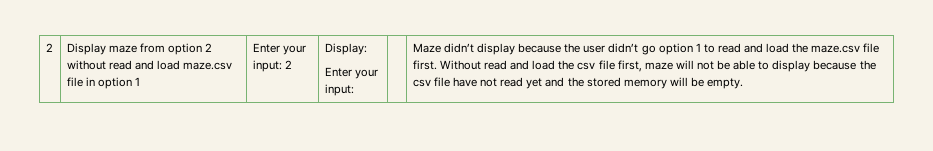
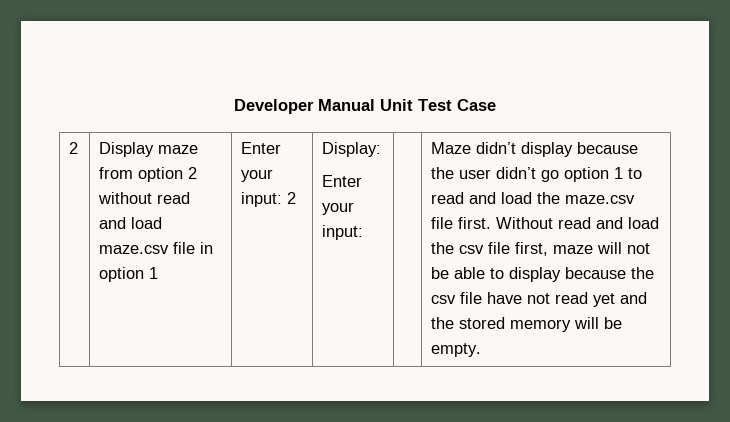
+ Developer Manual Unit Test Case

